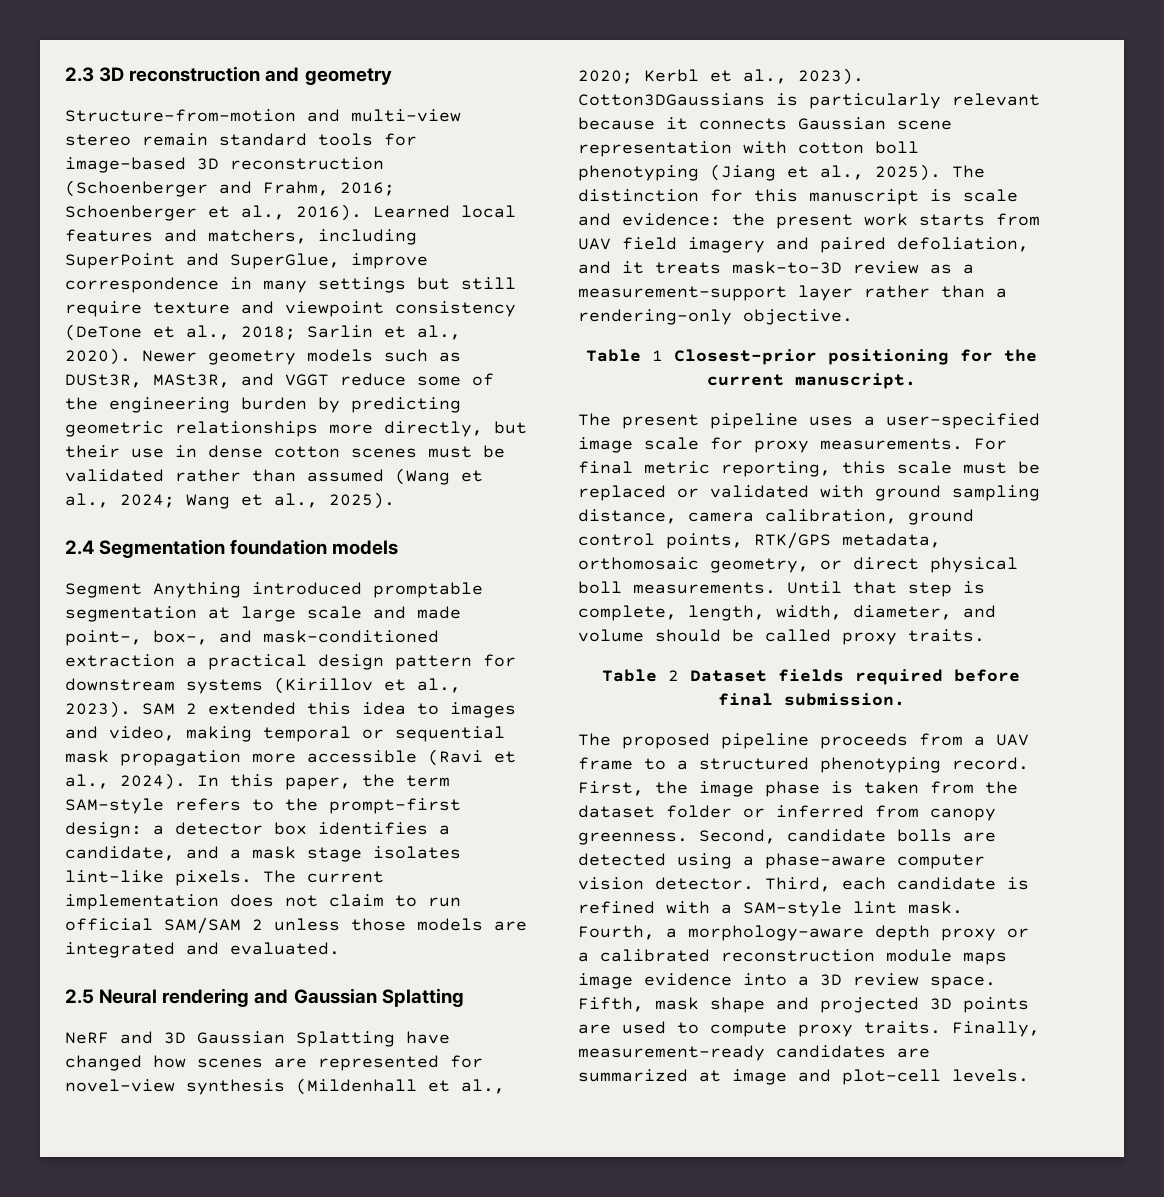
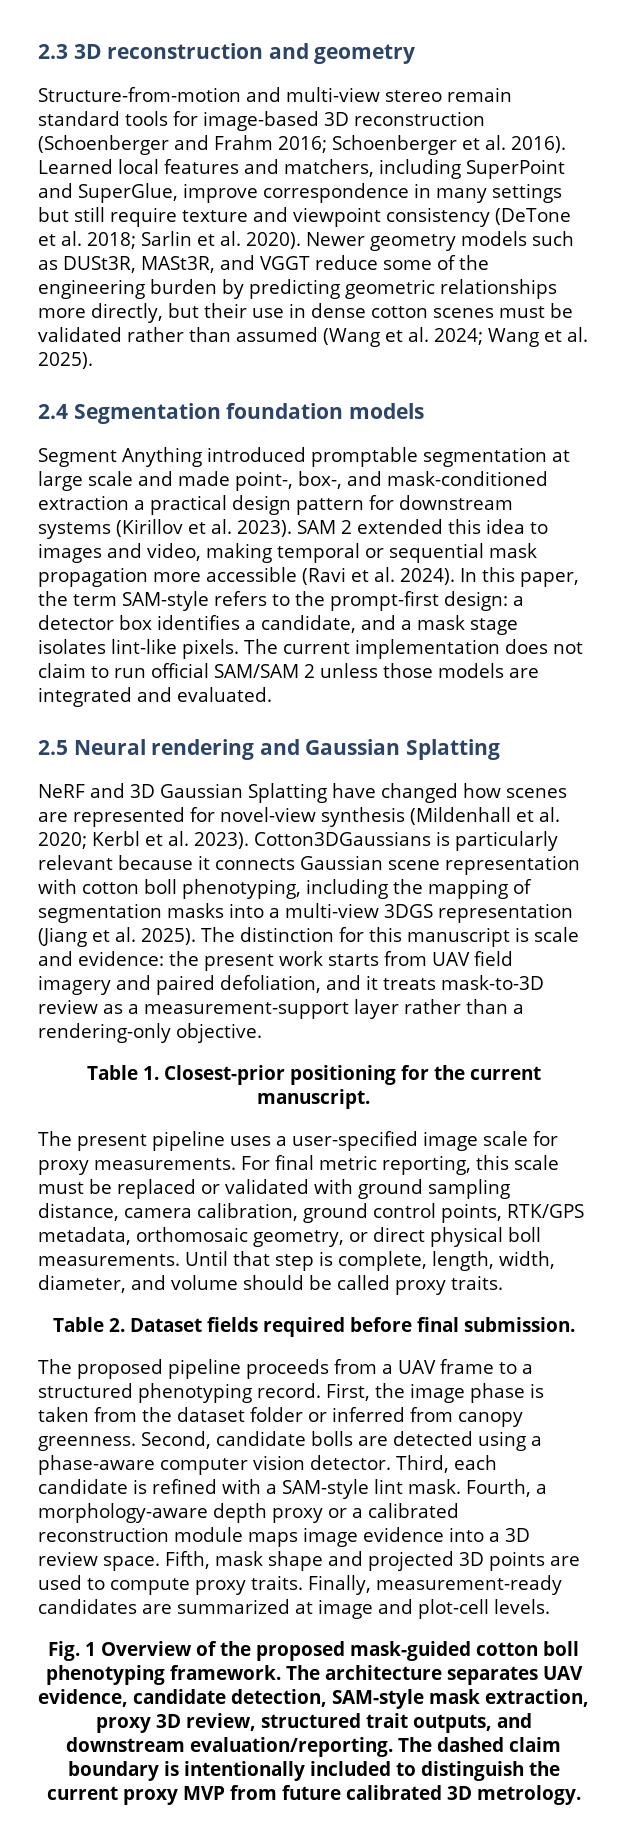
- Structure-from-motion and multi-view stereo remain standard tools for image-based 3D reconstruction (Schoenberger and Frahm, 2016; Schoenberger et al., 2016).
+ Structure-from-motion and multi-view stereo remain standard tools for image-based 3D reconstruction (Schoenberger and Frahm 2016; Schoenberger et al. 2016).
- Learned local features and matchers, including SuperPoint and SuperGlue, improve correspondence in many settings but still require texture and viewpoint consistency (DeTone et al., 2018; Sarlin et al., 2020).
+ Learned local features and matchers, including SuperPoint and SuperGlue, improve correspondence in many settings but still require texture and viewpoint consistency (DeTone et al. 2018; Sarlin et al. 2020).
- Newer geometry models such as DUSt3R, MASt3R, and VGGT reduce some of the engineering burden by predicting geometric relationships more directly, but their use in dense cotton scenes must be validated rather than assumed (Wang et al., 2024; Wang et al., 2025).
+ Newer geometry models such as DUSt3R, MASt3R, and VGGT reduce some of the engineering burden by predicting geometric relationships more directly, but their use in dense cotton scenes must be validated rather than assumed (Wang et al. 2024; Wang et al. 2025).
- Segment Anything introduced promptable segmentation at large scale and made point-, box-, and mask-conditioned extraction a practical design pattern for downstream systems (Kirillov et al., 2023).
+ Segment Anything introduced promptable segmentation at large scale and made point-, box-, and mask-conditioned extraction a practical design pattern for downstream systems (Kirillov et al. 2023).
- SAM 2 extended this idea to images and video, making temporal or sequential mask propagation more accessible (Ravi et al., 2024).
+ SAM 2 extended this idea to images and video, making temporal or sequential mask propagation more accessible (Ravi et al. 2024).
- NeRF and 3D Gaussian Splatting have changed how scenes are represented for novel-view synthesis (Mildenhall et al., 2020; Kerbl et al., 2023).
+ NeRF and 3D Gaussian Splatting have changed how scenes are represented for novel-view synthesis (Mildenhall et al. 2020; Kerbl et al. 2023).
- Cotton3DGaussians is particularly relevant because it connects Gaussian scene representation with cotton boll phenotyping (Jiang et al., 2025).
+ Cotton3DGaussians is particularly relevant because it connects Gaussian scene representation with cotton boll phenotyping, including the mapping of segmentation masks into a multi-view 3DGS representation (Jiang et al. 2025).
- Table 1 Closest-prior positioning for the current manuscript.
+ Table 1. Closest-prior positioning for the current manuscript.
- Table 2 Dataset fields required before final submission.
+ Table 2. Dataset fields required before final submission.
+ Fig. 1 Overview of the proposed mask-guided cotton boll phenotyping framework. The architecture separates UAV evidence, candidate detection, SAM-style mask extraction, proxy 3D review, structured trait outputs, and downstream evaluation/reporting. The dashed claim boundary is intentionally included to distinguish the current proxy MVP from future calibrated 3D metrology.

